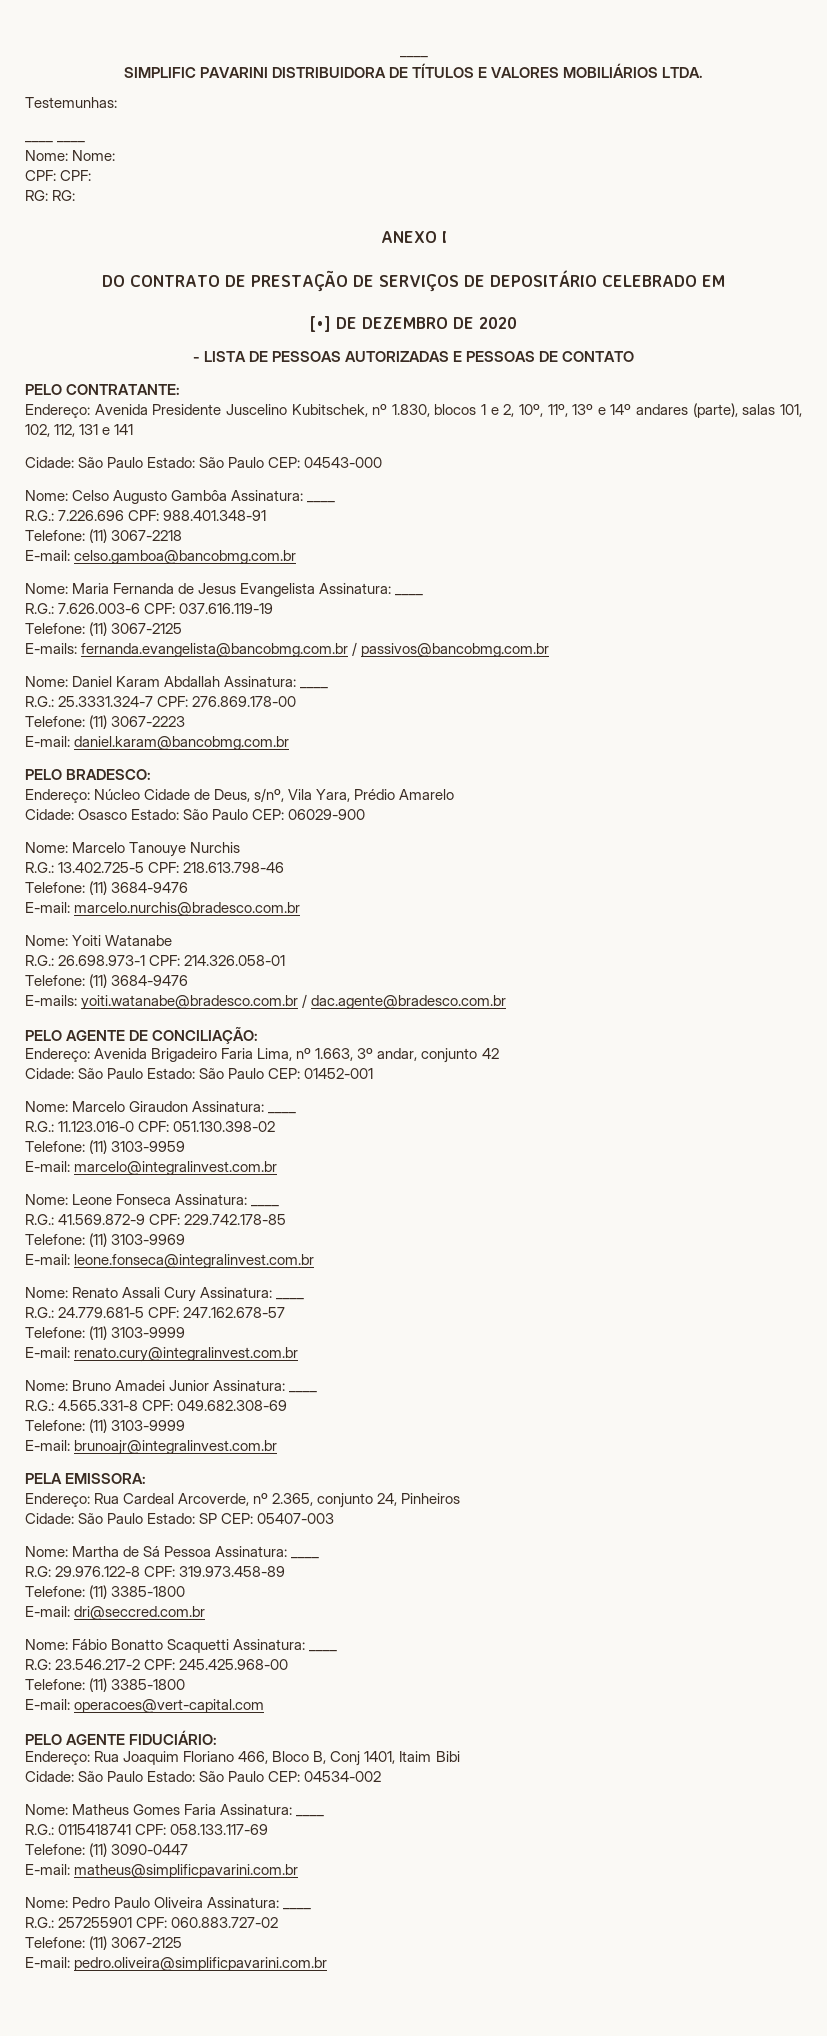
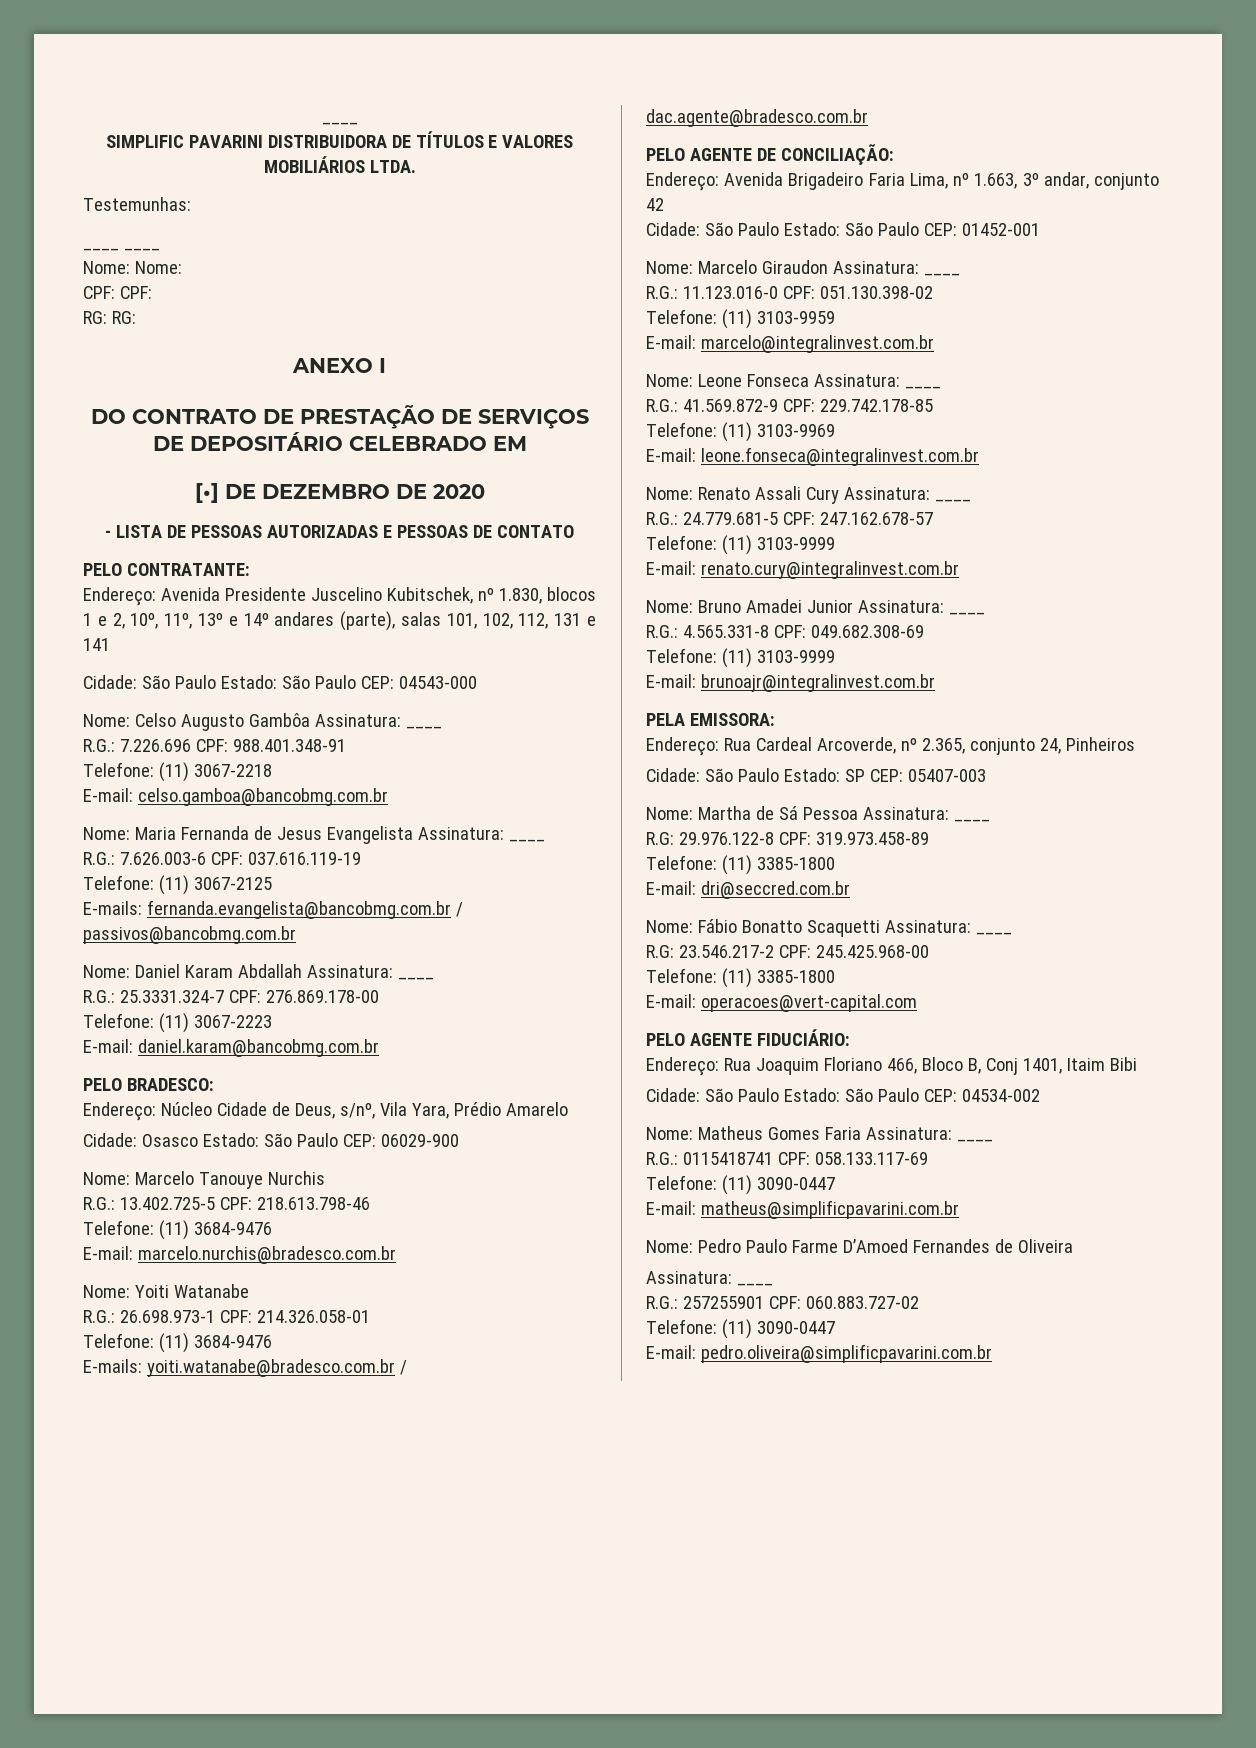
- Nome: Pedro Paulo Oliveira Assinatura: ____
+ Nome: Pedro Paulo Farme D’Amoed Fernandes de Oliveira
+ Assinatura: ____
  R.G.: 257255901 CPF: 060.883.727-02
- Telefone: (11) 3067-2125
+ Telefone: (11) 3090-0447

